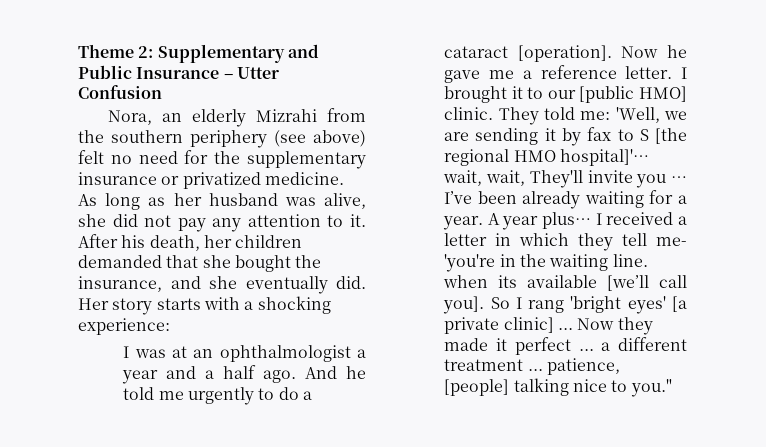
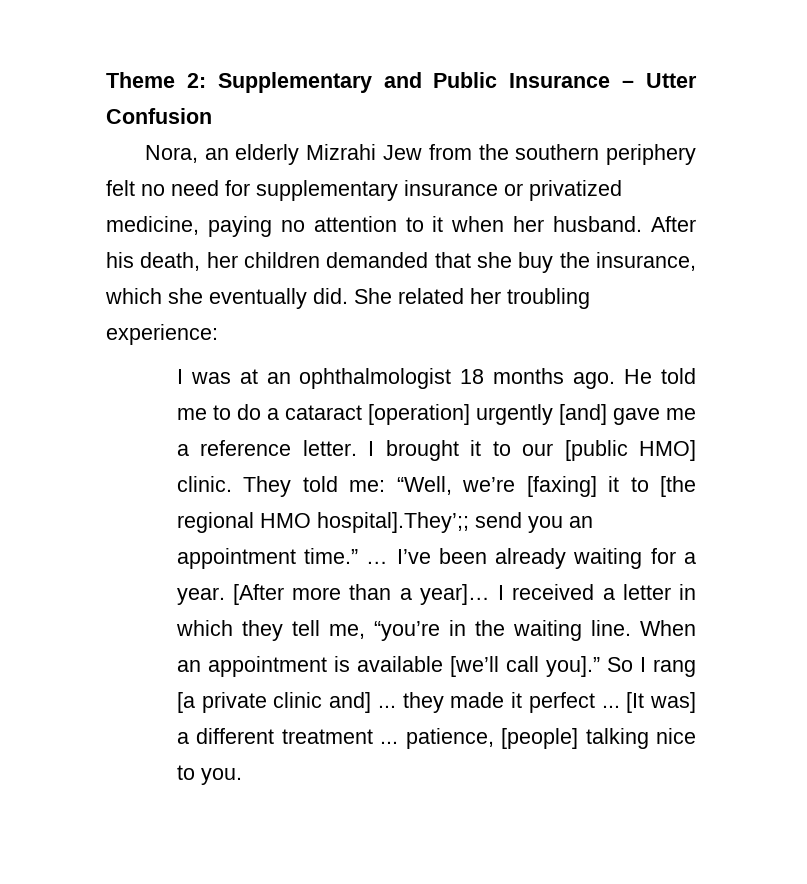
- Nora, an elderly Mizrahi from the southern periphery (see above) felt no need for the supplementary insurance or privatized medicine. As long as her husband was alive, she did not pay any attention to it.
+ Nora, an elderly Mizrahi Jew from the southern periphery felt no need for supplementary insurance or privatized medicine, paying no attention to it when her husband.
- After his death, her children demanded that she bought the insurance, and she eventually did.
+ After his death, her children demanded that she buy the insurance, which she eventually did.
- Her story starts with a shocking experience:
+ She related her troubling experience:
- I was at an ophthalmologist a year and a half ago. And he told me urgently to do a cataract [operation]. Now he gave me a reference letter.
+ I was at an ophthalmologist 18 months ago. He told me to do a cataract [operation] urgently [and] gave me a reference letter.
- They told me: 'Well, we are sending it by fax to S [the regional HMO hospital]'… wait, wait, They'll invite you …
+ They told me: “Well, we’re [faxing] it to [the regional HMO hospital].They’;; send you an appointment time.” …
- A year plus…
+ [After more than a year]…
- I received a letter in which they tell me- 'you're in the waiting line. when its available [we’ll call you].
+ I received a letter in which they tell me, “you’re in the waiting line. When an appointment is available [we’ll call you].”
- So I rang 'bright eyes' [a private clinic] ... Now they made it perfect ... a different treatment ... patience, [people] talking nice to you."
+ So I rang [a private clinic and] ... they made it perfect ... [It was] a different treatment ... patience, [people] talking nice to you.

